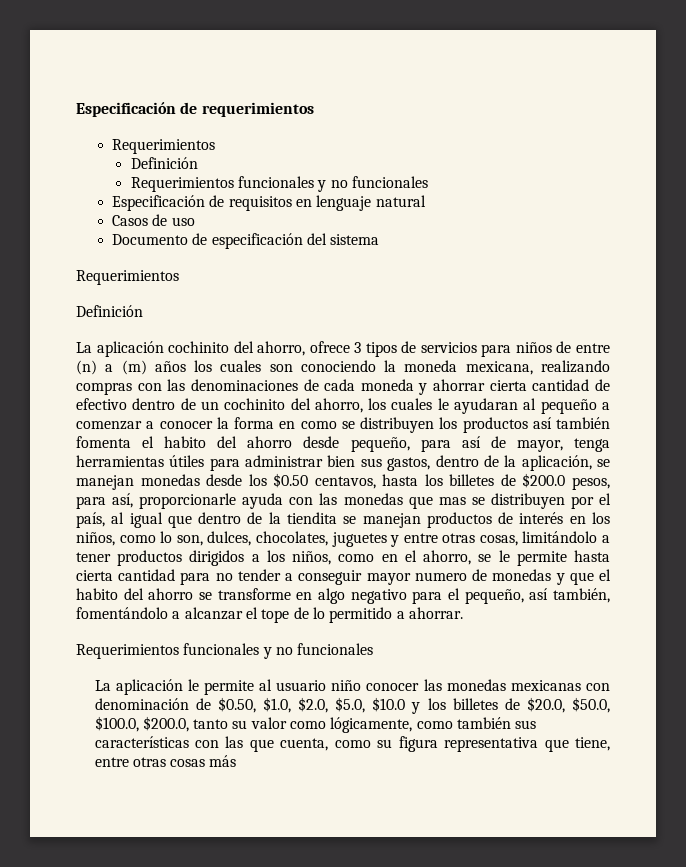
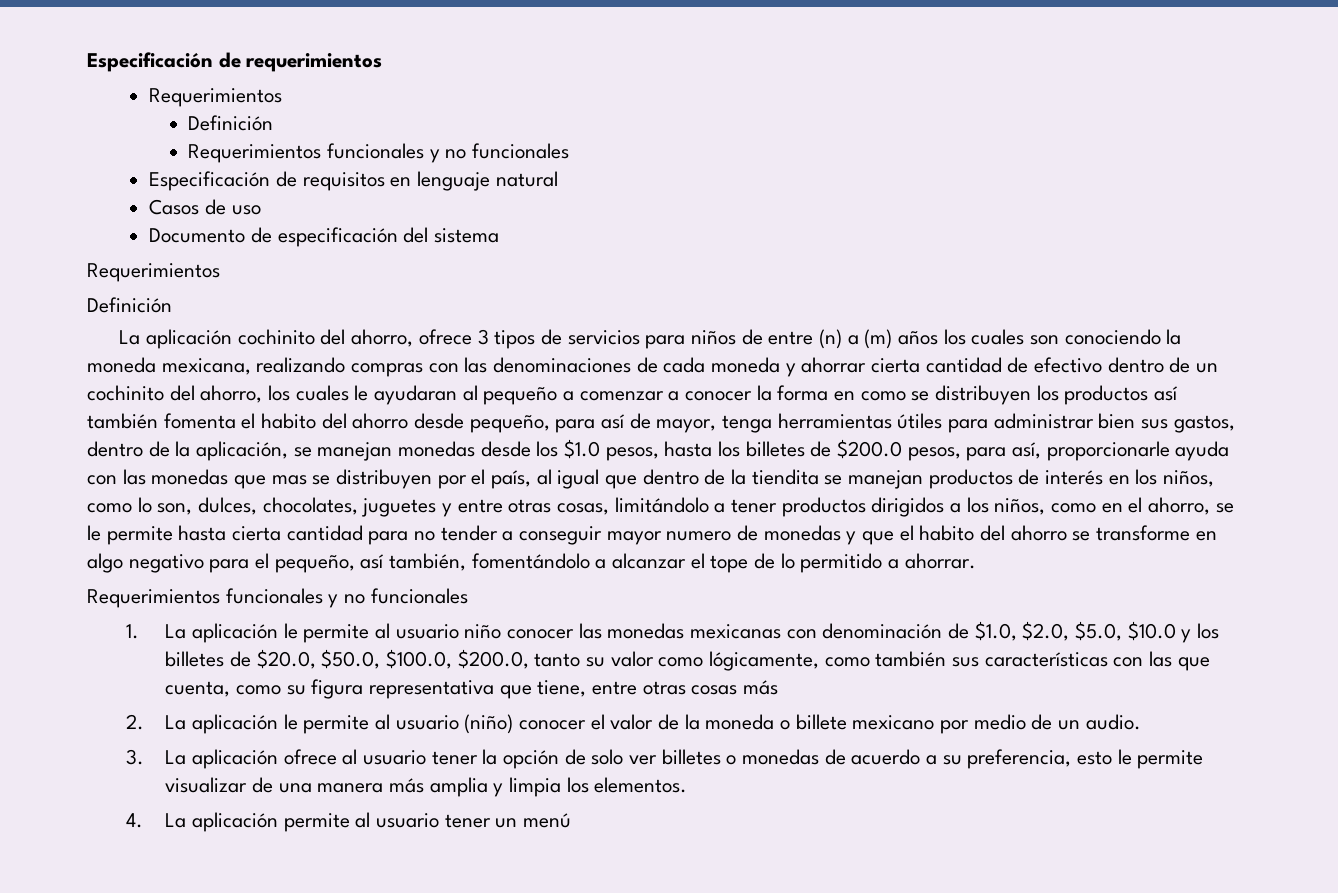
- La aplicación cochinito del ahorro, ofrece 3 tipos de servicios para niños de entre (n) a (m) años los cuales son conociendo la moneda mexicana, realizando compras con las denominaciones de cada moneda y ahorrar cierta cantidad de efectivo dentro de un cochinito del ahorro, los cuales le ayudaran al pequeño a comenzar a conocer la forma en como se distribuyen los productos así también fomenta el habito del ahorro desde pequeño, para así de mayor, tenga herramientas útiles para administrar bien sus gastos, dentro de la aplicación, se manejan monedas desde los $0.50 centavos, hasta los billetes de $200.0 pesos, para así, proporcionarle ayuda con las monedas que mas se distribuyen por el país, al igual que dentro de la tiendita se manejan productos de interés en los niños, como lo son, dulces, chocolates, juguetes y entre otras cosas, limitándolo a tener productos dirigidos a los niños, como en el ahorro, se le permite hasta cierta cantidad para no tender a conseguir mayor numero de monedas y que el habito del ahorro se transforme en algo negativo para el pequeño, así también, fomentándolo a alcanzar el tope de lo permitido a ahorrar.
+ La aplicación cochinito del ahorro, ofrece 3 tipos de servicios para niños de entre (n) a (m) años los cuales son conociendo la moneda mexicana, realizando compras con las denominaciones de cada moneda y ahorrar cierta cantidad de efectivo dentro de un cochinito del ahorro, los cuales le ayudaran al pequeño a comenzar a conocer la forma en como se distribuyen los productos así también fomenta el habito del ahorro desde pequeño, para así de mayor, tenga herramientas útiles para administrar bien sus gastos, dentro de la aplicación, se manejan monedas desde los $1.0 pesos, hasta los billetes de $200.0 pesos, para así, proporcionarle ayuda con las monedas que mas se distribuyen por el país, al igual que dentro de la tiendita se manejan productos de interés en los niños, como lo son, dulces, chocolates, juguetes y entre otras cosas, limitándolo a tener productos dirigidos a los niños, como en el ahorro, se le permite hasta cierta cantidad para no tender a conseguir mayor numero de monedas y que el habito del ahorro se transforme en algo negativo para el pequeño, así también, fomentándolo a alcanzar el tope de lo permitido a ahorrar.
- La aplicación le permite al usuario niño conocer las monedas mexicanas con denominación de $0.50, $1.0, $2.0, $5.0, $10.0 y los billetes de $20.0, $50.0, $100.0, $200.0, tanto su valor como lógicamente, como también sus características con las que cuenta, como su figura representativa que tiene, entre otras cosas más
+ 1. La aplicación le permite al usuario niño conocer las monedas mexicanas con denominación de $1.0, $2.0, $5.0, $10.0 y los billetes de $20.0, $50.0, $100.0, $200.0, tanto su valor como lógicamente, como también sus características con las que cuenta, como su figura representativa que tiene, entre otras cosas más
+ 2. La aplicación le permite al usuario (niño) conocer el valor de la moneda o billete mexicano por medio de un audio.
+ 3. La aplicación ofrece al usuario tener la opción de solo ver billetes o monedas de acuerdo a su preferencia, esto le permite visualizar de una manera más amplia y limpia los elementos.
+ 4. La aplicación permite al usuario tener un menú

